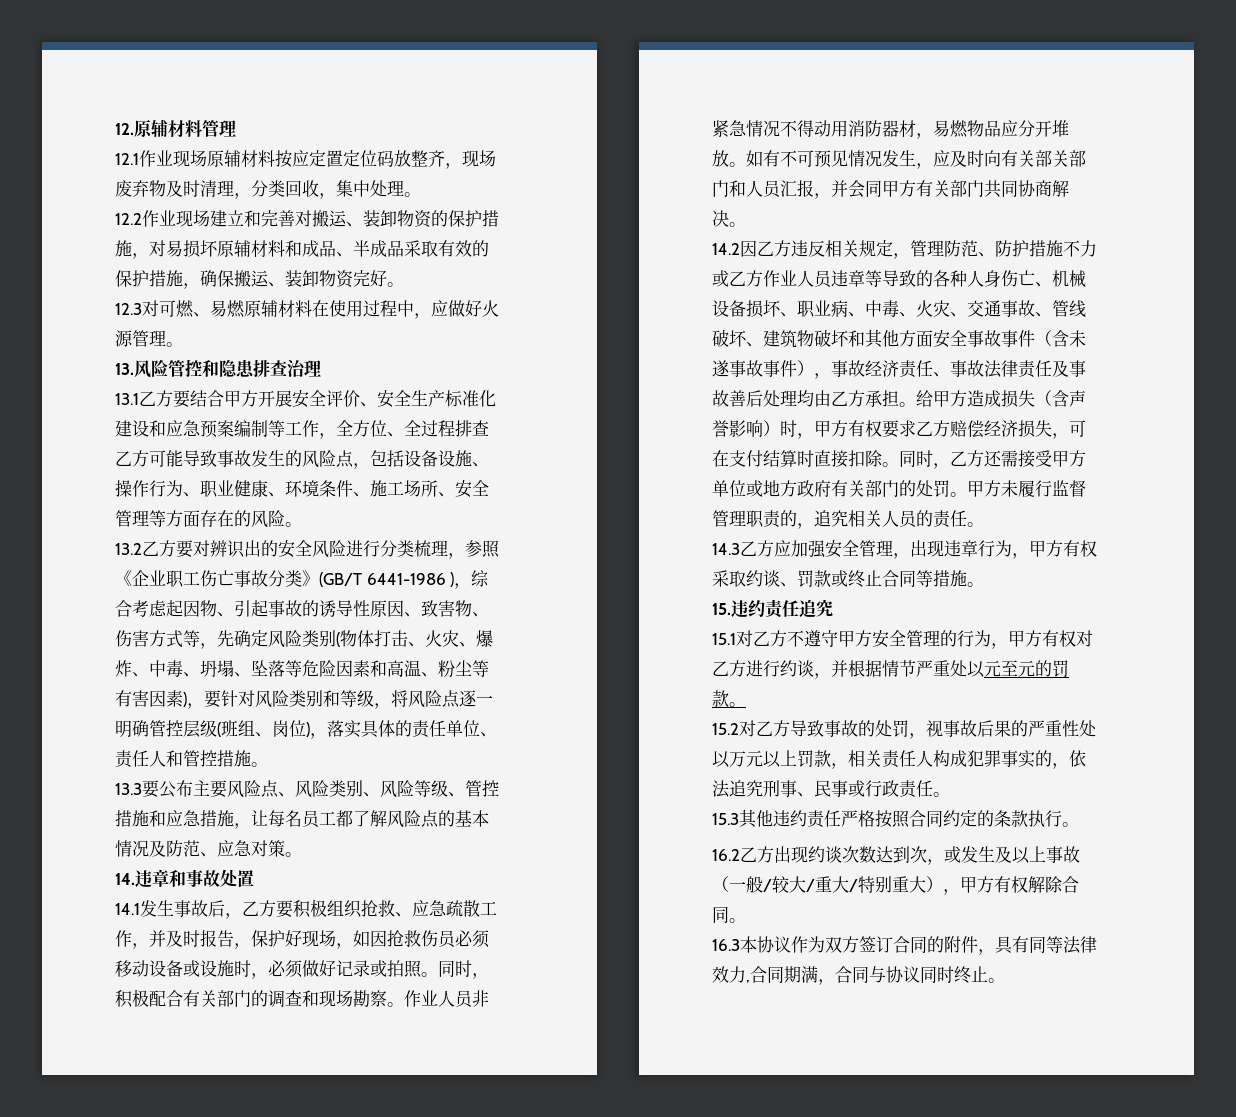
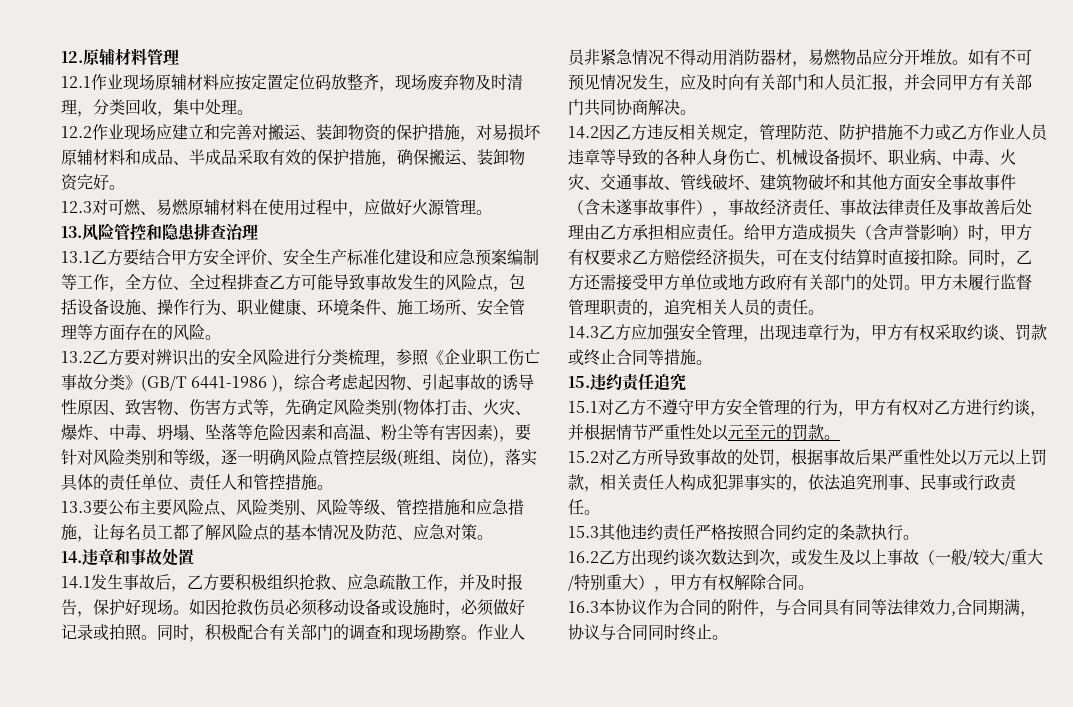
- 12.1作业现场原辅材料按应定置定位码放整齐，现场废弃物及时清理，分类回收，集中处理。
+ 12.1作业现场原辅材料应按定置定位码放整齐，现场废弃物及时清理，分类回收，集中处理。
- 12.2作业现场建立和完善对搬运、装卸物资的保护措施，对易损坏原辅材料和成品、半成品采取有效的保护措施，确保搬运、装卸物资完好。
+ 12.2作业现场应建立和完善对搬运、装卸物资的保护措施，对易损坏原辅材料和成品、半成品采取有效的保护措施，确保搬运、装卸物资完好。
- 13.1乙方要结合甲方开展安全评价、安全生产标准化建设和应急预案编制等工作，全方位、全过程排查乙方可能导致事故发生的风险点，包括设备设施、操作行为、职业健康、环境条件、施工场所、安全管理等方面存在的风险。
+ 13.1乙方要结合甲方安全评价、安全生产标准化建设和应急预案编制等工作，全方位、全过程排查乙方可能导致事故发生的风险点，包括设备设施、操作行为、职业健康、环境条件、施工场所、安全管理等方面存在的风险。
- 13.2乙方要对辨识出的安全风险进行分类梳理，参照《企业职工伤亡事故分类》(GB/T 6441-1986 )，综合考虑起因物、引起事故的诱导性原因、致害物、伤害方式等，先确定风险类别(物体打击、火灾、爆炸、中毒、坍塌、坠落等危险因素和高温、粉尘等有害因素)，要针对风险类别和等级，将风险点逐一明确管控层级(班组、岗位)，落实具体的责任单位、责任人和管控措施。
+ 13.2乙方要对辨识出的安全风险进行分类梳理，参照《企业职工伤亡事故分类》(GB/T 6441-1986 )，综合考虑起因物、引起事故的诱导性原因、致害物、伤害方式等，先确定风险类别(物体打击、火灾、爆炸、中毒、坍塌、坠落等危险因素和高温、粉尘等有害因素)，要针对风险类别和等级，逐一明确风险点管控层级(班组、岗位)，落实具体的责任单位、责任人和管控措施。
- 14.1发生事故后，乙方要积极组织抢救、应急疏散工作，并及时报告，保护好现场，如因抢救伤员必须移动设备或设施时，必须做好记录或拍照。
+ 14.1发生事故后，乙方要积极组织抢救、应急疏散工作，并及时报告，保护好现场。如因抢救伤员必须移动设备或设施时，必须做好记录或拍照。
- 如有不可预见情况发生，应及时向有关部关部门和人员汇报，并会同甲方有关部门共同协商解决。
+ 如有不可预见情况发生，应及时向有关部门和人员汇报，并会同甲方有关部门共同协商解决。
- 14.2因乙方违反相关规定，管理防范、防护措施不力或乙方作业人员违章等导致的各种人身伤亡、机械设备损坏、职业病、中毒、火灾、交通事故、管线破坏、建筑物破坏和其他方面安全事故事件（含未遂事故事件），事故经济责任、事故法律责任及事故善后处理均由乙方承担。
+ 14.2因乙方违反相关规定，管理防范、防护措施不力或乙方作业人员违章等导致的各种人身伤亡、机械设备损坏、职业病、中毒、火灾、交通事故、管线破坏、建筑物破坏和其他方面安全事故事件（含未遂事故事件），事故经济责任、事故法律责任及事故善后处理由乙方承担相应责任。
- 15.1对乙方不遵守甲方安全管理的行为，甲方有权对乙方进行约谈，并根据情节严重处以元至元的罚款。
+ 15.1对乙方不遵守甲方安全管理的行为，甲方有权对乙方进行约谈，并根据情节严重性处以元至元的罚款。
- 15.2对乙方导致事故的处罚，视事故后果的严重性处以万元以上罚款，相关责任人构成犯罪事实的，依法追究刑事、民事或行政责任。
+ 15.2对乙方所导致事故的处罚，根据事故后果严重性处以万元以上罚款，相关责任人构成犯罪事实的，依法追究刑事、民事或行政责任。
- 16.3本协议作为双方签订合同的附件，具有同等法律效力,合同期满，合同与协议同时终止。
+ 16.3本协议作为合同的附件，与合同具有同等法律效力,合同期满，协议与合同同时终止。

